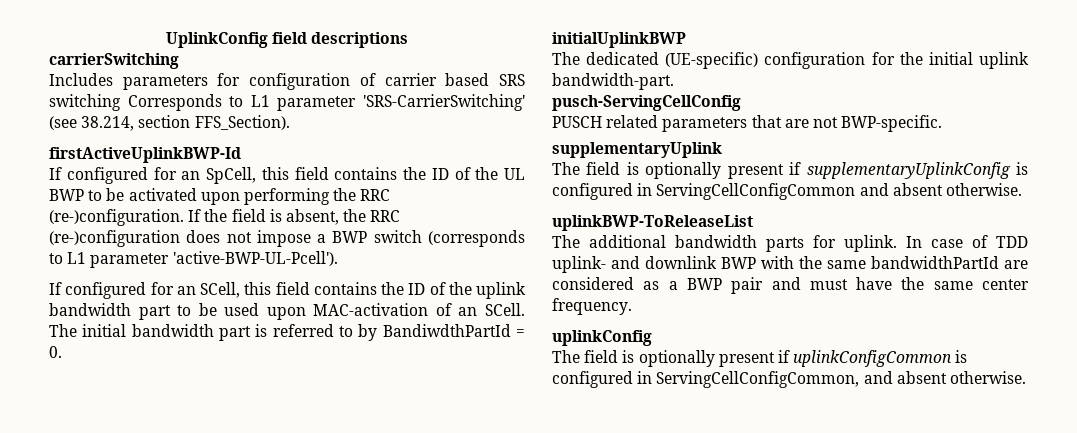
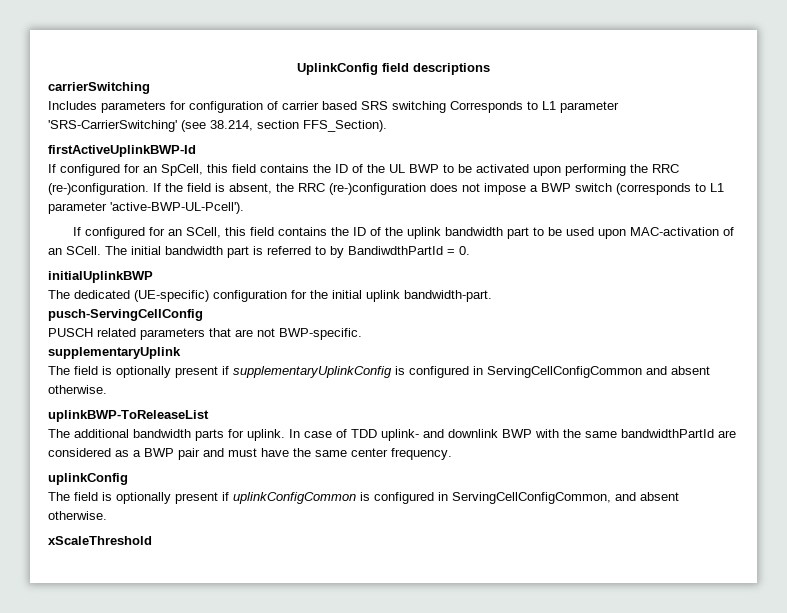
+ xScaleThreshold

